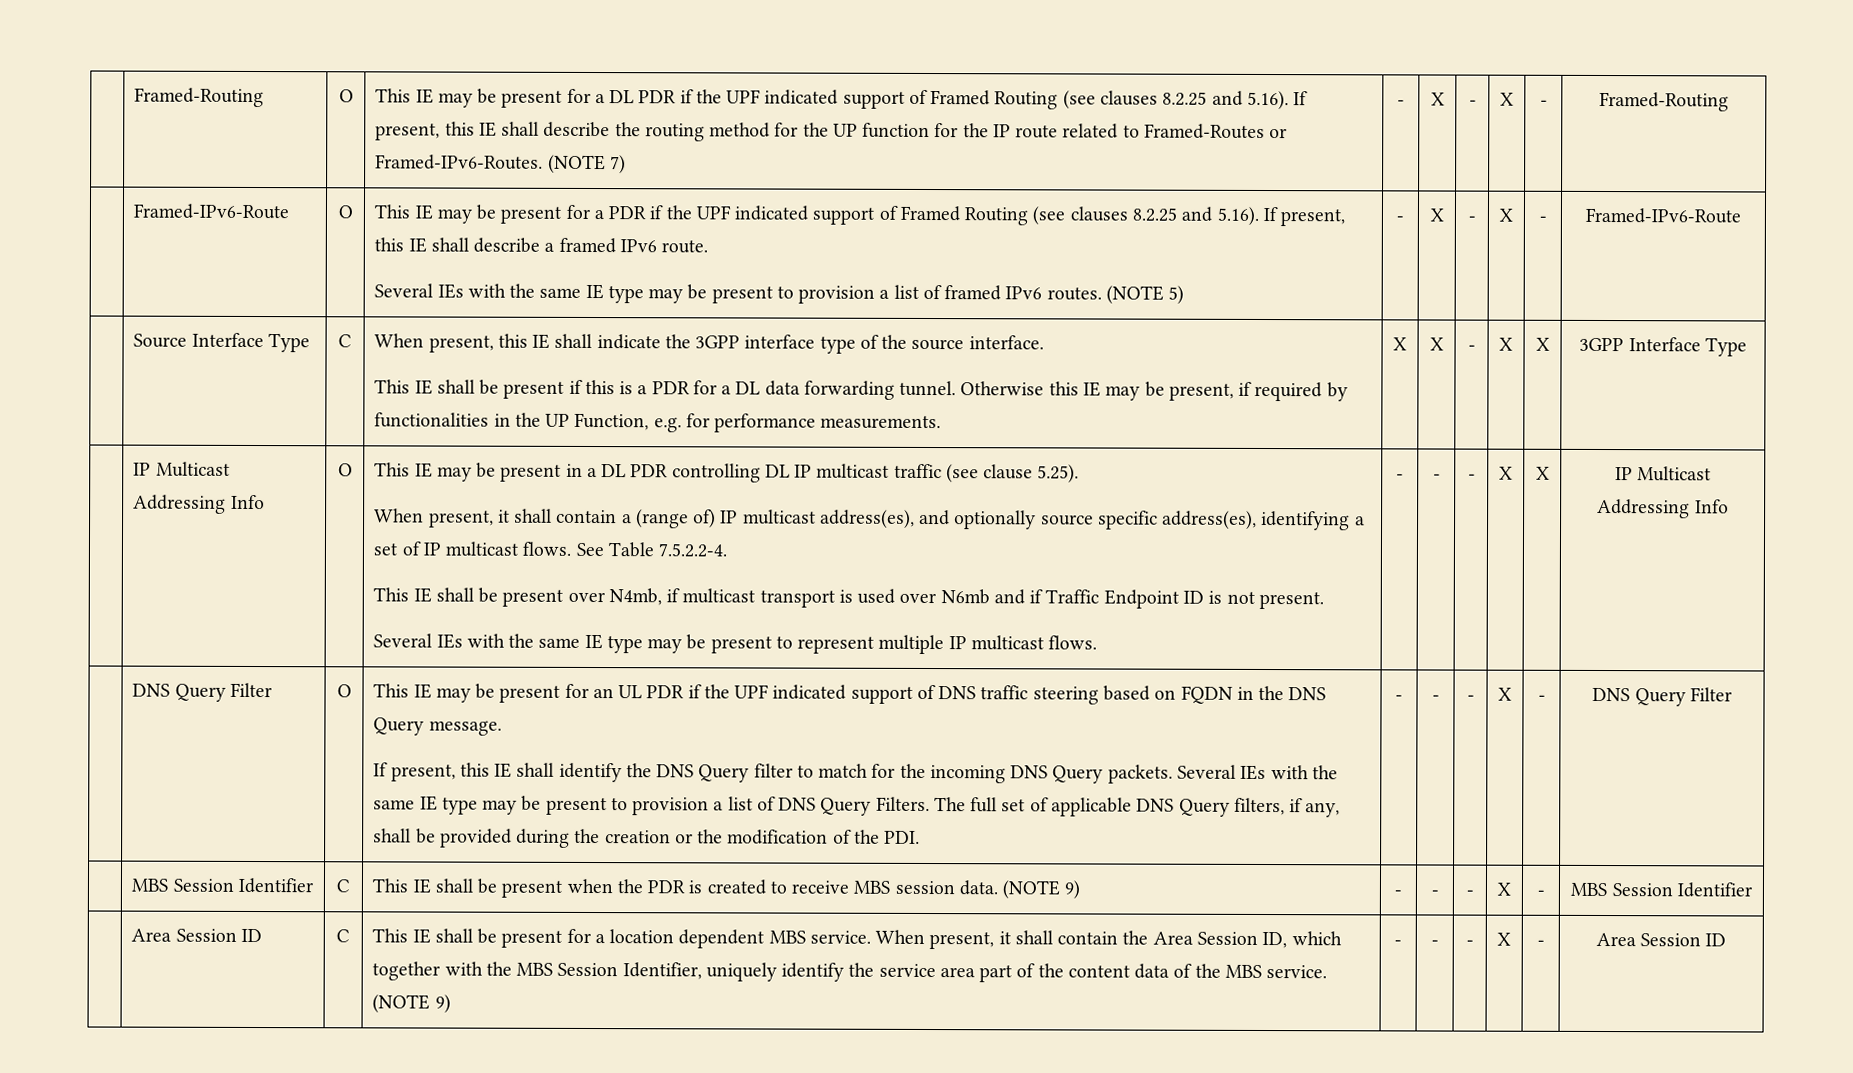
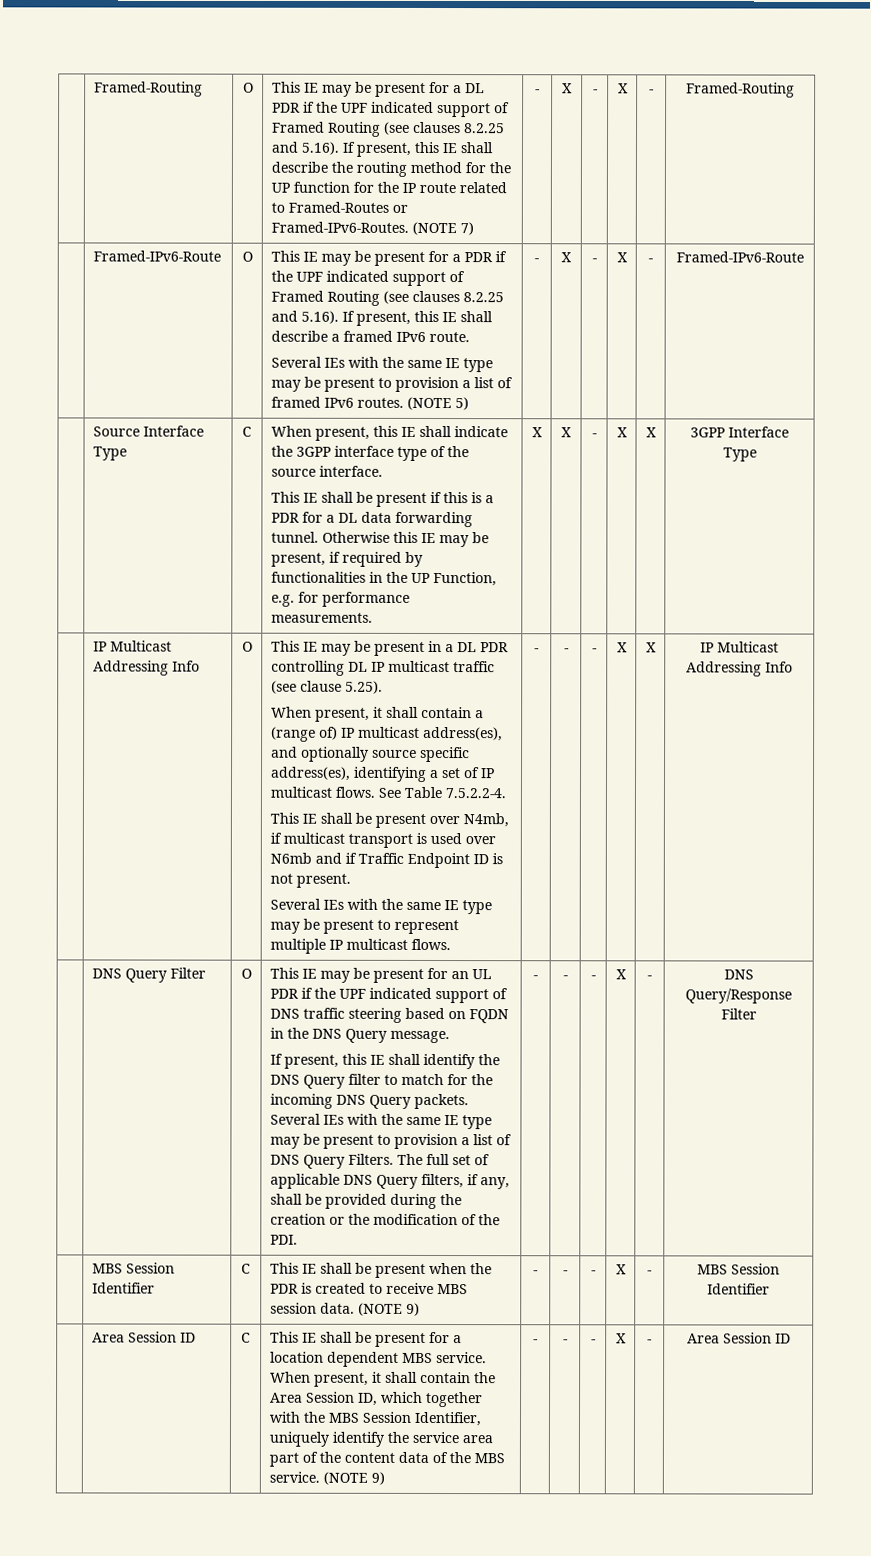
- - | DNS Query Filter
+ - | DNS Query/Response Filter

